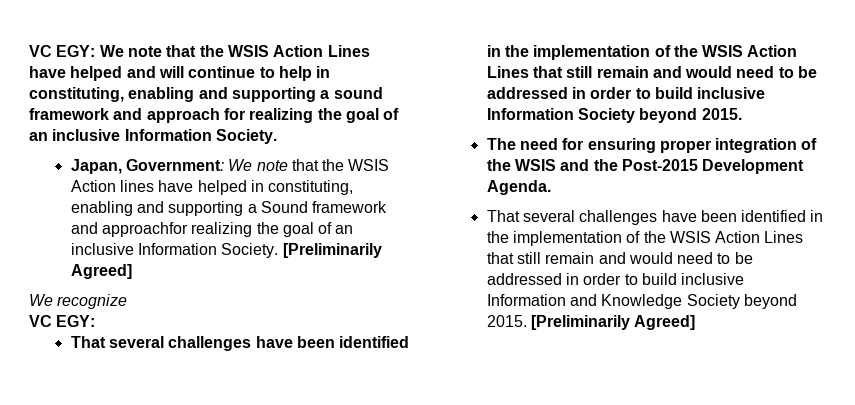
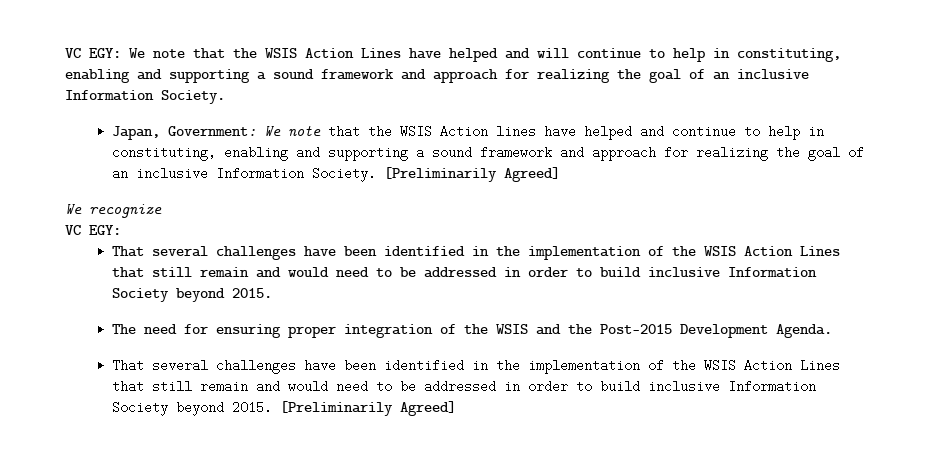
- Japan, Government: We note that the WSIS Action lines have helped in constituting, enabling and supporting a Sound framework and approachfor realizing the goal of an inclusive Information Society.
+ Japan, Government: We note that the WSIS Action lines have helped and continue to help in constituting, enabling and supporting a sound framework and approach for realizing the goal of an inclusive Information Society.
  The need for ensuring proper integration of the WSIS and the Post-2015 Development Agenda.
- That several challenges have been identified in the implementation of the WSIS Action Lines that still remain and would need to be addressed in order to build inclusive Information and Knowledge Society beyond 2015.
+ That several challenges have been identified in the implementation of the WSIS Action Lines that still remain and would need to be addressed in order to build inclusive Information Society beyond 2015.

